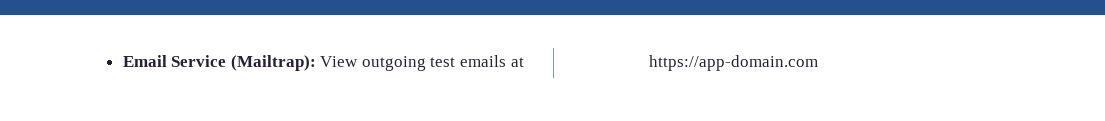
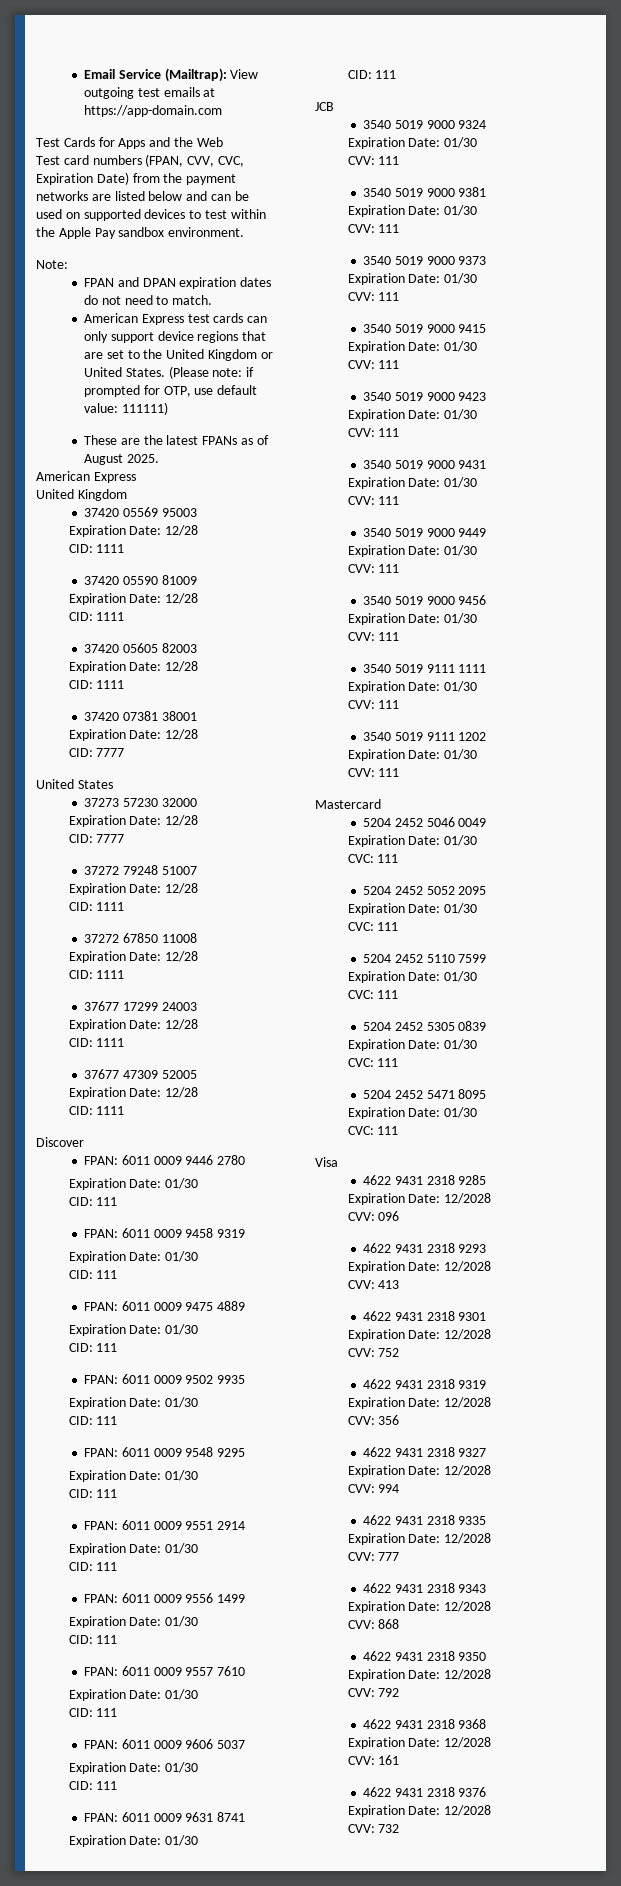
+ Test Cards for Apps and the Web
+ Test card numbers (FPAN, CVV, CVC, Expiration Date) from the payment networks are listed below and can be used on supported devices to test within the Apple Pay sandbox environment.
+ Note:
+ FPAN and DPAN expiration dates do not need to match.
+ American Express test cards can only support device regions that are set to the United Kingdom or United States. (Please note: if prompted for OTP, use default value: 111111)
+ These are the latest FPANs as of August 2025.
+ American Express
+ United Kingdom
+ 37420 05569 95003
+ Expiration Date: 12/28
+ CID: 1111
+ 37420 05590 81009
+ Expiration Date: 12/28
+ CID: 1111
+ 37420 05605 82003
+ Expiration Date: 12/28
+ CID: 1111
+ 37420 07381 38001
+ Expiration Date: 12/28
+ CID: 7777
+ United States
+ 37273 57230 32000
+ Expiration Date: 12/28
+ CID: 7777
+ 37272 79248 51007
+ Expiration Date: 12/28
+ CID: 1111
+ 37272 67850 11008
+ Expiration Date: 12/28
+ CID: 1111
+ 37677 17299 24003
+ Expiration Date: 12/28
+ CID: 1111
+ 37677 47309 52005
+ Expiration Date: 12/28
+ CID: 1111
+ Discover
+ FPAN: 6011 0009 9446 2780
+ Expiration Date: 01/30
+ CID: 111
+ FPAN: 6011 0009 9458 9319
+ Expiration Date: 01/30
+ CID: 111
+ FPAN: 6011 0009 9475 4889
+ Expiration Date: 01/30
+ CID: 111
+ FPAN: 6011 0009 9502 9935
+ Expiration Date: 01/30
+ CID: 111
+ FPAN: 6011 0009 9548 9295
+ Expiration Date: 01/30
+ CID: 111
+ FPAN: 6011 0009 9551 2914
+ Expiration Date: 01/30
+ CID: 111
+ FPAN: 6011 0009 9556 1499
+ Expiration Date: 01/30
+ CID: 111
+ FPAN: 6011 0009 9557 7610
+ Expiration Date: 01/30
+ CID: 111
+ FPAN: 6011 0009 9606 5037
+ Expiration Date: 01/30
+ CID: 111
+ FPAN: 6011 0009 9631 8741
+ Expiration Date: 01/30
+ CID: 111
+ JCB
+ 3540 5019 9000 9324
+ Expiration Date: 01/30
+ CVV: 111
+ 3540 5019 9000 9381
+ Expiration Date: 01/30
+ CVV: 111
+ 3540 5019 9000 9373
+ Expiration Date: 01/30
+ CVV: 111
+ 3540 5019 9000 9415
+ Expiration Date: 01/30
+ CVV: 111
+ 3540 5019 9000 9423
+ Expiration Date: 01/30
+ CVV: 111
+ 3540 5019 9000 9431
+ Expiration Date: 01/30
+ CVV: 111
+ 3540 5019 9000 9449
+ Expiration Date: 01/30
+ CVV: 111
+ 3540 5019 9000 9456
+ Expiration Date: 01/30
+ CVV: 111
+ 3540 5019 9111 1111
+ Expiration Date: 01/30
+ CVV: 111
+ 3540 5019 9111 1202
+ Expiration Date: 01/30
+ CVV: 111
+ Mastercard
+ 5204 2452 5046 0049
+ Expiration Date: 01/30
+ CVC: 111
+ 5204 2452 5052 2095
+ Expiration Date: 01/30
+ CVC: 111
+ 5204 2452 5110 7599
+ Expiration Date: 01/30
+ CVC: 111
+ 5204 2452 5305 0839
+ Expiration Date: 01/30
+ CVC: 111
+ 5204 2452 5471 8095
+ Expiration Date: 01/30
+ CVC: 111
+ Visa
+ 4622 9431 2318 9285
+ Expiration Date: 12/2028
+ CVV: 096
+ 4622 9431 2318 9293
+ Expiration Date: 12/2028
+ CVV: 413
+ 4622 9431 2318 9301
+ Expiration Date: 12/2028
+ CVV: 752
+ 4622 9431 2318 9319
+ Expiration Date: 12/2028
+ CVV: 356
+ 4622 9431 2318 9327
+ Expiration Date: 12/2028
+ CVV: 994
+ 4622 9431 2318 9335
+ Expiration Date: 12/2028
+ CVV: 777
+ 4622 9431 2318 9343
+ Expiration Date: 12/2028
+ CVV: 868
+ 4622 9431 2318 9350
+ Expiration Date: 12/2028
+ CVV: 792
+ 4622 9431 2318 9368
+ Expiration Date: 12/2028
+ CVV: 161
+ 4622 9431 2318 9376
+ Expiration Date: 12/2028
+ CVV: 732

